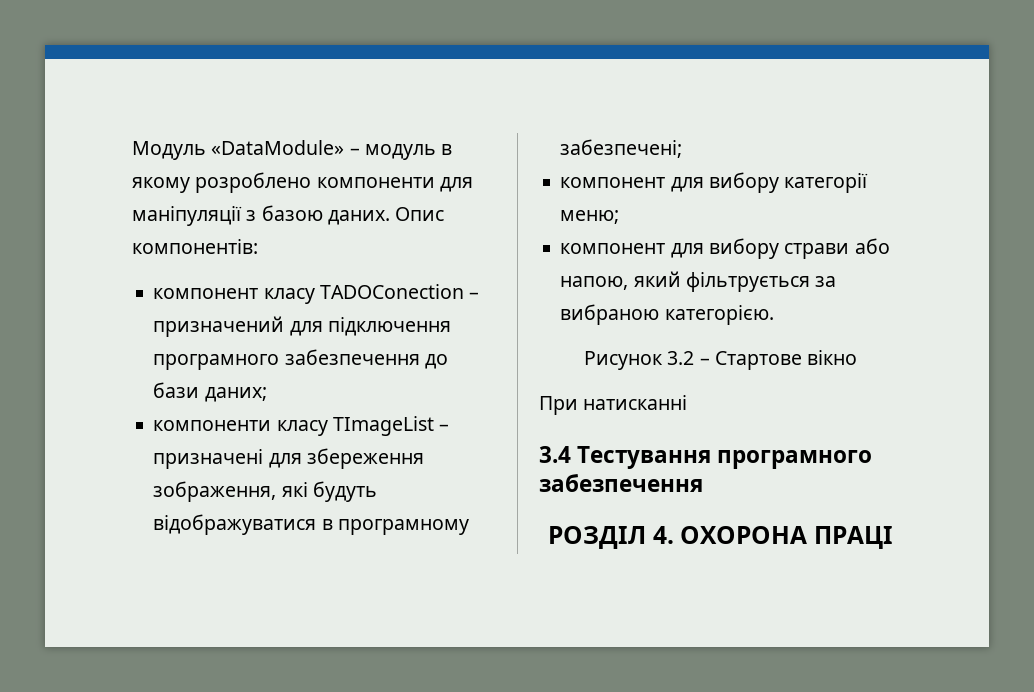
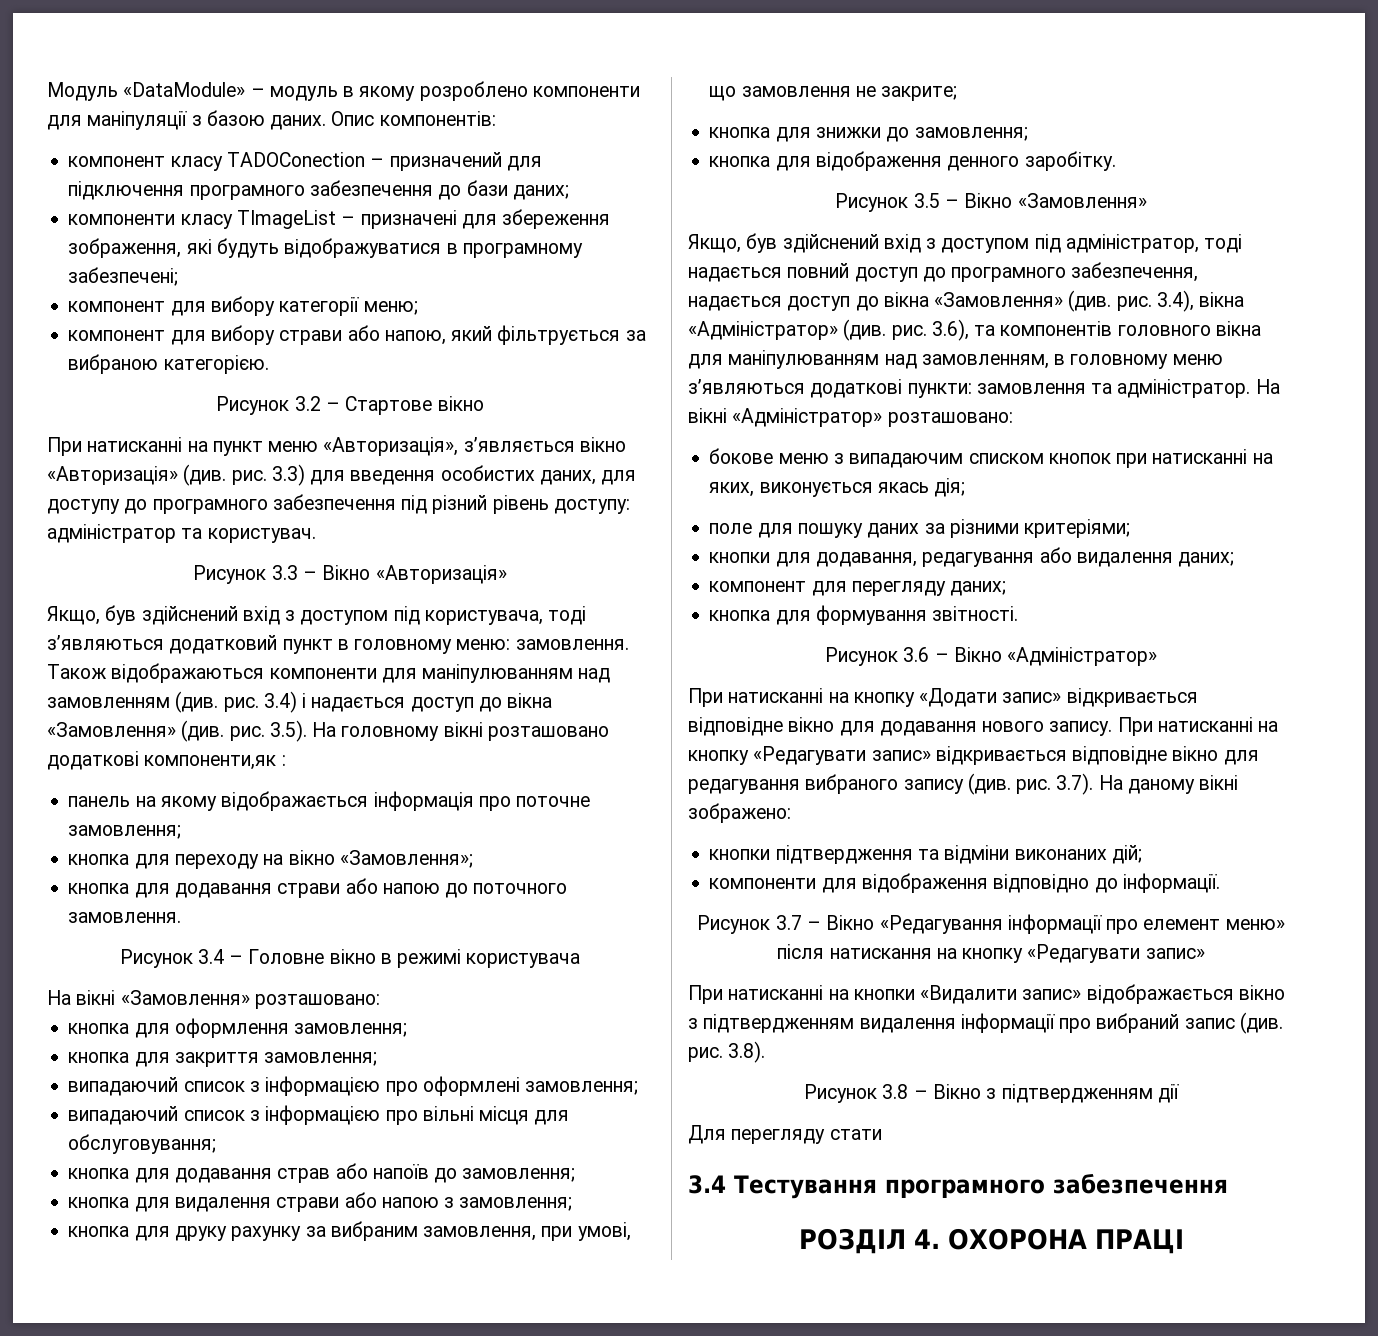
- При натисканні
+ При натисканні на пункт меню «Авторизація», з’являється вікно «Авторизація» (див. рис. 3.3) для введення особистих даних, для доступу до програмного забезпечення під різний рівень доступу: адміністратор та користувач.
+ Рисунок 3.3 – Вікно «Авторизація»
+ Якщо, був здійснений вхід з доступом під користувача, тоді з’являються додатковий пункт в головному меню: замовлення. Також відображаються компоненти для маніпулюванням над замовленням (див. рис. 3.4) і надається доступ до вікна «Замовлення» (див. рис. 3.5). На головному вікні розташовано додаткові компоненти,як :
+ панель на якому відображається інформація про поточне замовлення;
+ кнопка для переходу на вікно «Замовлення»;
+ кнопка для додавання страви або напою до поточного замовлення.
+ Рисунок 3.4 – Головне вікно в режимі користувача
+ На вікні «Замовлення» розташовано:
+ кнопка для оформлення замовлення;
+ кнопка для закриття замовлення;
+ випадаючий список з інформацією про оформлені замовлення;
+ випадаючий список з інформацією про вільні місця для обслуговування;
+ кнопка для додавання страв або напоїв до замовлення;
+ кнопка для видалення страви або напою з замовлення;
+ кнопка для друку рахунку за вибраним замовлення, при умові, що замовлення не закрите;
+ кнопка для знижки до замовлення;
+ кнопка для відображення денного заробітку.
+ Рисунок 3.5 – Вікно «Замовлення»
+ Якщо, був здійснений вхід з доступом під адміністратор, тоді надається повний доступ до програмного забезпечення, надається доступ до вікна «Замовлення» (див. рис. 3.4), вікна «Адміністратор» (див. рис. 3.6), та компонентів головного вікна для маніпулюванням над замовленням, в головному меню з’являються додаткові пункти: замовлення та адміністратор. На вікні «Адміністратор» розташовано:
+ бокове меню з випадаючим списком кнопок при натисканні на яких, виконується якась дія;
+ поле для пошуку даних за різними критеріями;
+ кнопки для додавання, редагування або видалення даних;
+ компонент для перегляду даних;
+ кнопка для формування звітності.
+ Рисунок 3.6 – Вікно «Адміністратор»
+ При натисканні на кнопку «Додати запис» відкривається відповідне вікно для додавання нового запису. При натисканні на кнопку «Редагувати запис» відкривається відповідне вікно для редагування вибраного запису (див. рис. 3.7). На даному вікні зображено:
+ кнопки підтвердження та відміни виконаних дій;
+ компоненти для відображення відповідно до інформації.
+ Рисунок 3.7 – Вікно «Редагування інформації про елемент меню» після натискання на кнопку «Редагувати запис»
+ При натисканні на кнопки «Видалити запис» відображається вікно з підтвердженням видалення інформації про вибраний запис (див. рис. 3.8).
+ Рисунок 3.8 – Вікно з підтвердженням дії
+ Для перегляду стати

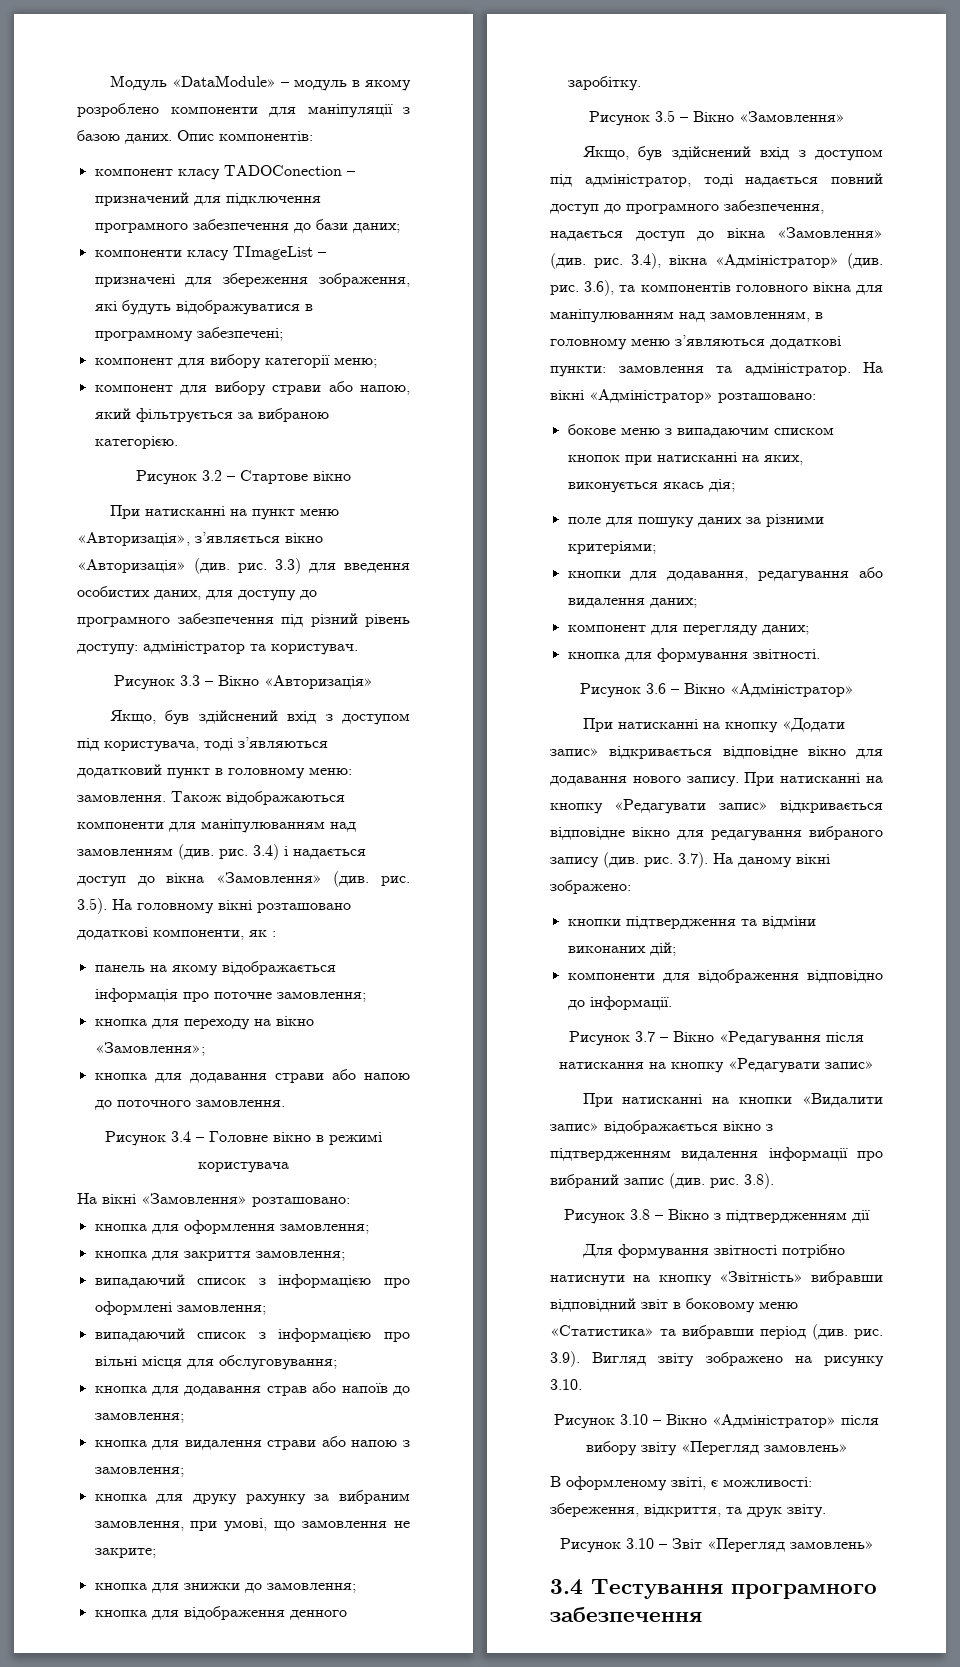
- 3.5). На головному вікні розташовано додаткові компоненти,як :
+ 3.5). На головному вікні розташовано додаткові компоненти, як :
- Рисунок 3.7 – Вікно «Редагування інформації про елемент меню» після натискання на кнопку «Редагувати запис»
+ Рисунок 3.7 – Вікно «Редагування після натискання на кнопку «Редагувати запис»
- Для перегляду стати
+ Для формування звітності потрібно натиснути на кнопку «Звітність» вибравши відповідний звіт в боковому меню «Статистика» та вибравши період (див. рис. 3.9). Вигляд звіту зображено на рисунку 3.10.
+ Рисунок 3.10 – Вікно «Адміністратор» після вибору звіту «Перегляд замовлень»
+ В оформленому звіті, є можливості: збереження, відкриття, та друк звіту.
+ Рисунок 3.10 – Звіт «Перегляд замовлень»
- РОЗДІЛ 4. ОХОРОНА ПРАЦІ

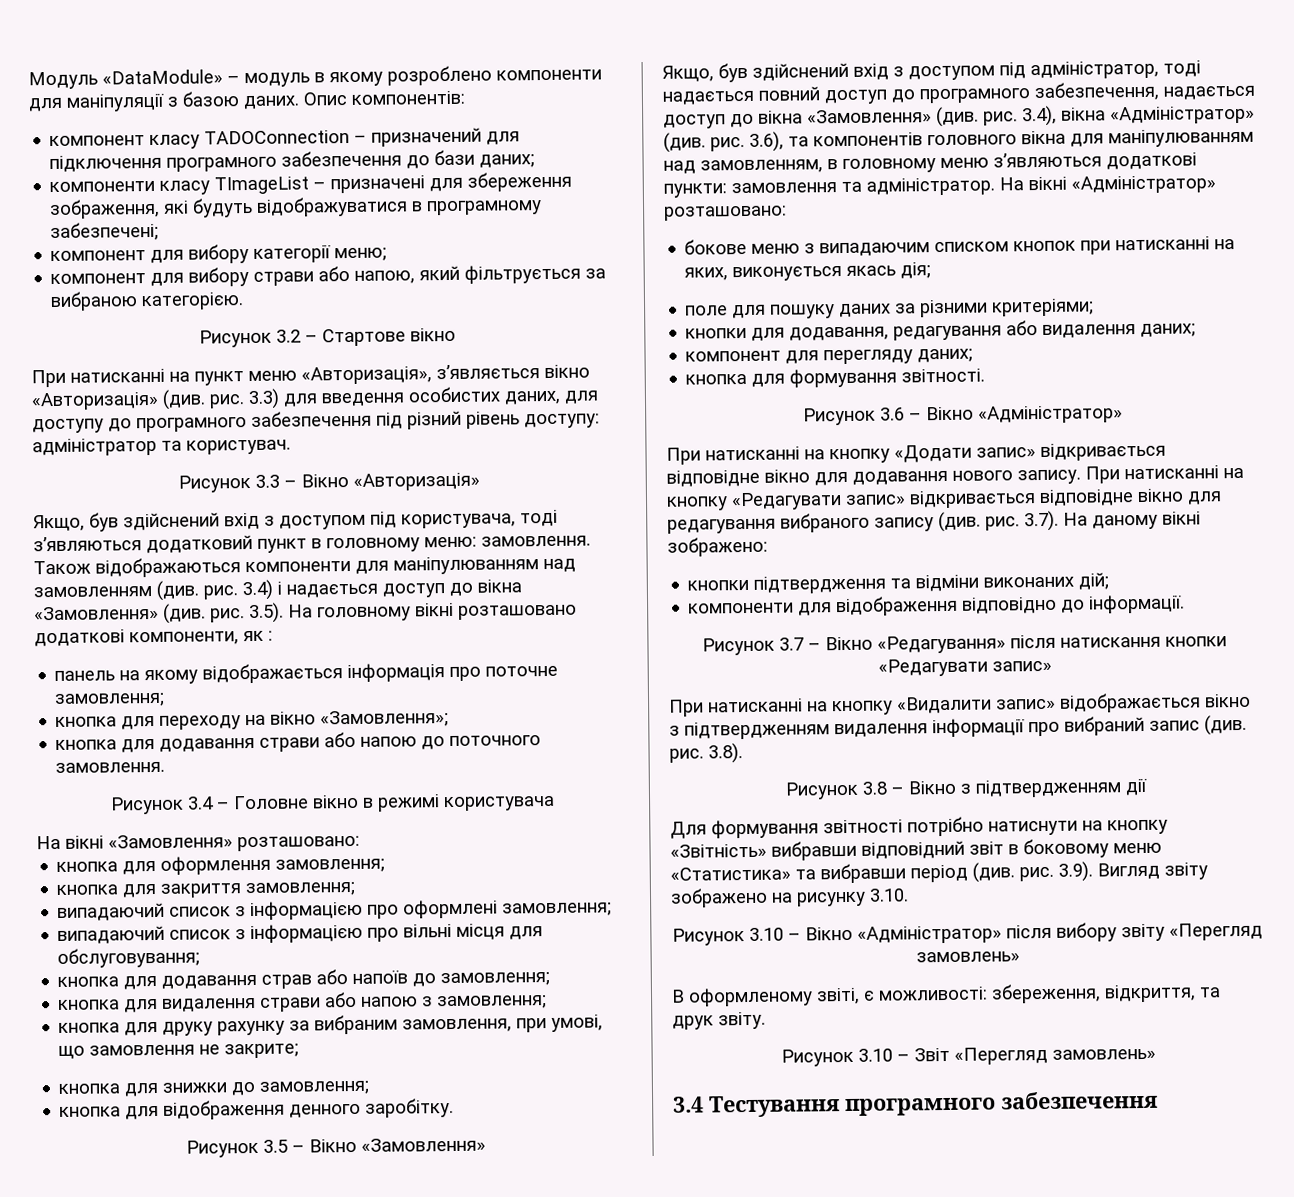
- компонент класу TADOConection – призначений для підключення програмного забезпечення до бази даних;
+ компонент класу TADOConnection – призначений для підключення програмного забезпечення до бази даних;
- Рисунок 3.7 – Вікно «Редагування після натискання на кнопку «Редагувати запис»
+ Рисунок 3.7 – Вікно «Редагування» після натискання кнопки «Редагувати запис»
- При натисканні на кнопки «Видалити запис» відображається вікно з підтвердженням видалення інформації про вибраний запис (див. рис.
+ При натисканні на кнопку «Видалити запис» відображається вікно з підтвердженням видалення інформації про вибраний запис (див. рис.

